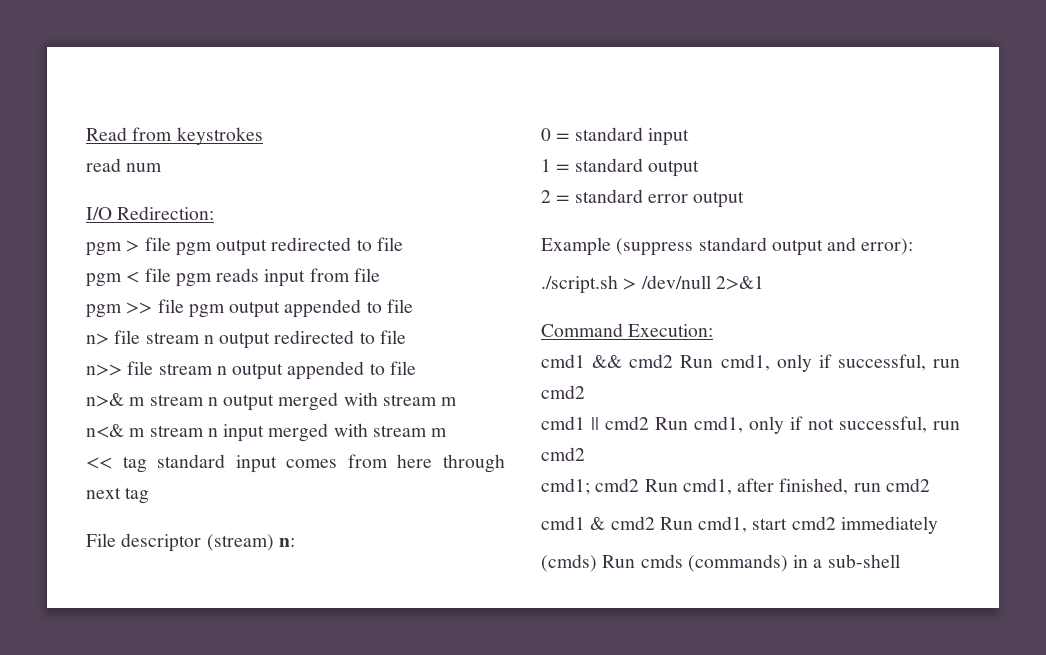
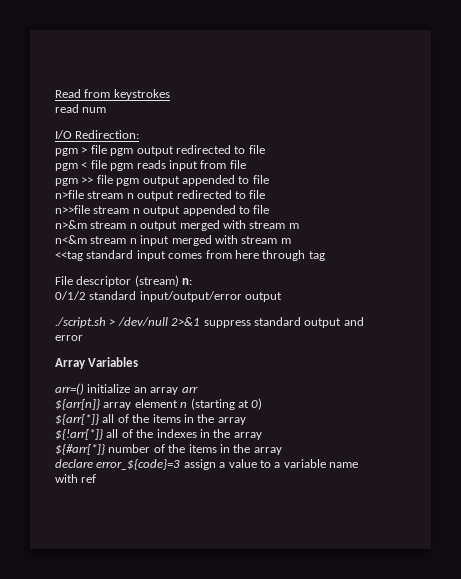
- n> file stream n output redirected to file
+ n>file stream n output redirected to file
- n>> file stream n output appended to file
+ n>>file stream n output appended to file
- n>& m stream n output merged with stream m
+ n>&m stream n output merged with stream m
- n<& m stream n input merged with stream m
+ n<&m stream n input merged with stream m
- << tag standard input comes from here through next tag
+ <<tag standard input comes from here through tag
- 0 = standard input
- 1 = standard output
- 2 = standard error output
- Example (suppress standard output and error):
- ./script.sh > /dev/null 2>&1
- Command Execution:
- cmd1 && cmd2 Run cmd1, only if successful, run cmd2
- cmd1 || cmd2 Run cmd1, only if not successful, run cmd2
- cmd1; cmd2 Run cmd1, after finished, run cmd2
- cmd1 & cmd2 Run cmd1, start cmd2 immediately
- (cmds) Run cmds (commands) in a sub-shell
+ 0/1/2 standard input/output/error output
+ ./script.sh > /dev/null 2>&1 suppress standard output and error
+ Array Variables
+ arr=() initialize an array arr
+ ${arr[n]} array element n (starting at 0)
+ ${arr[*]} all of the items in the array
+ ${!arr[*]} all of the indexes in the array
+ ${#arr[*]} number of the items in the array
+ declare error_${code}=3 assign a value to a variable name with ref

